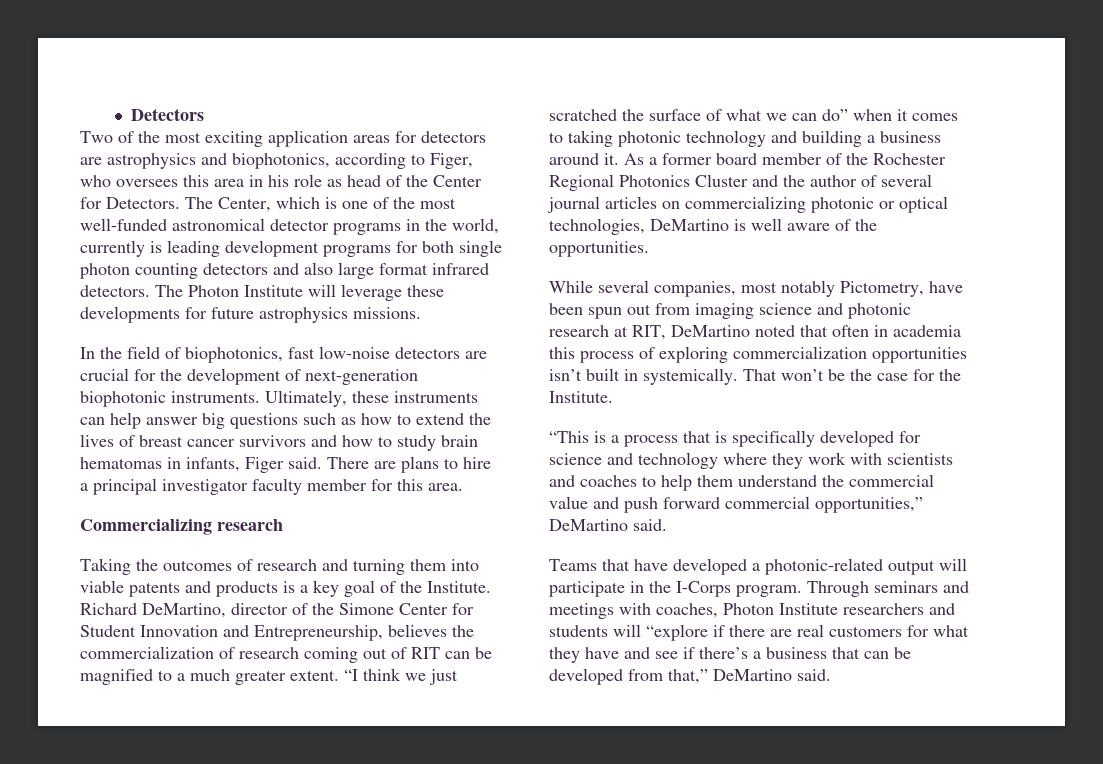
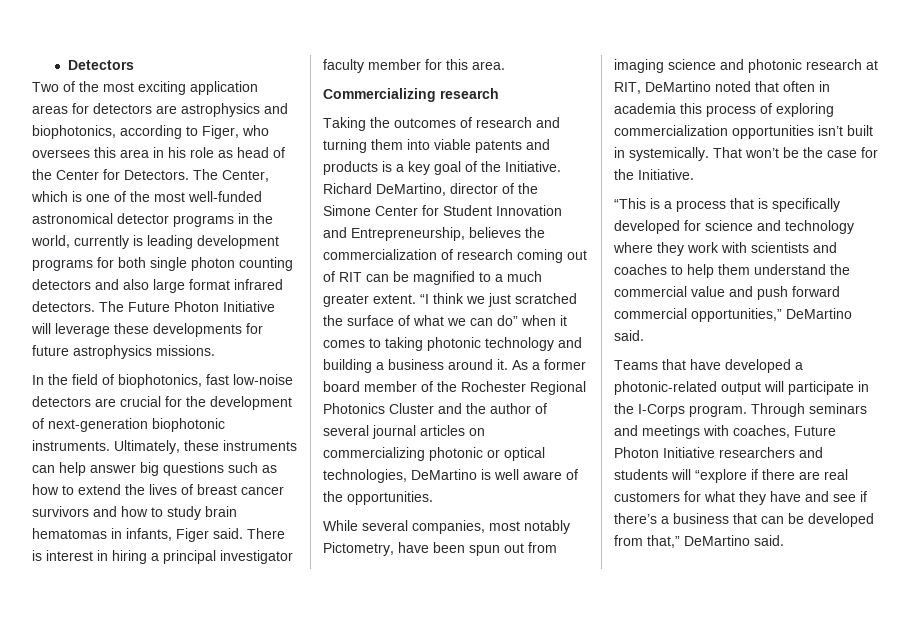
- The Photon Institute will leverage these developments for future astrophysics missions.
+ The Future Photon Initiative will leverage these developments for future astrophysics missions.
- There are plans to hire a principal investigator faculty member for this area.
+ There is interest in hiring a principal investigator faculty member for this area.
- Taking the outcomes of research and turning them into viable patents and products is a key goal of the Institute.
+ Taking the outcomes of research and turning them into viable patents and products is a key goal of the Initiative.
- That won’t be the case for the Institute.
+ That won’t be the case for the Initiative.
- Through seminars and meetings with coaches, Photon Institute researchers and students will “explore if there are real customers for what they have and see if there’s a business that can be developed from that,” DeMartino said.
+ Through seminars and meetings with coaches, Future Photon Initiative researchers and students will “explore if there are real customers for what they have and see if there’s a business that can be developed from that,” DeMartino said.

